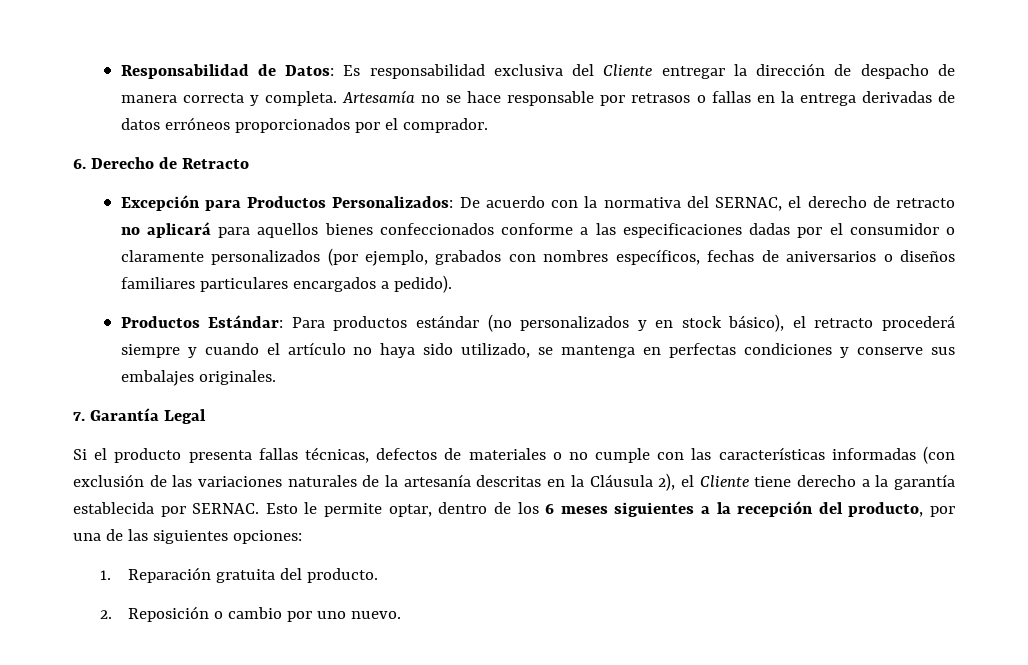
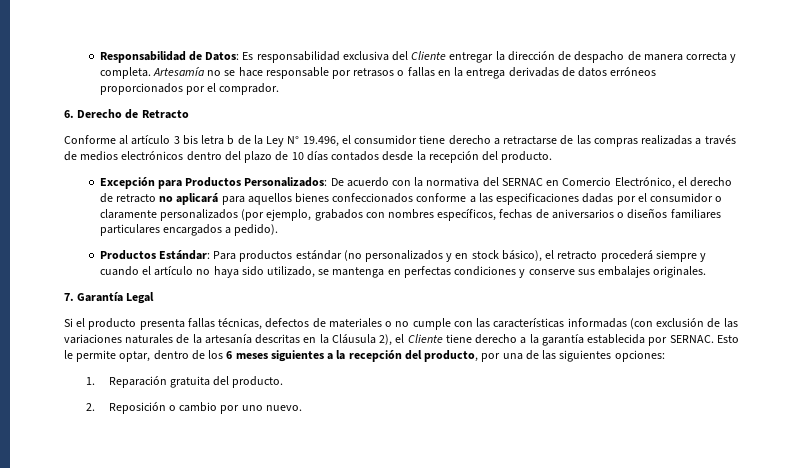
+ Conforme al artículo 3 bis letra b de la Ley N° 19.496, el consumidor tiene derecho a retractarse de las compras realizadas a través de medios electrónicos dentro del plazo de 10 días contados desde la recepción del producto.
- Excepción para Productos Personalizados: De acuerdo con la normativa del SERNAC, el derecho de retracto no aplicará para aquellos bienes confeccionados conforme a las especificaciones dadas por el consumidor o claramente personalizados (por ejemplo, grabados con nombres específicos, fechas de aniversarios o diseños familiares particulares encargados a pedido).
+ Excepción para Productos Personalizados: De acuerdo con la normativa del SERNAC en Comercio Electrónico, el derecho de retracto no aplicará para aquellos bienes confeccionados conforme a las especificaciones dadas por el consumidor o claramente personalizados (por ejemplo, grabados con nombres específicos, fechas de aniversarios o diseños familiares particulares encargados a pedido).

